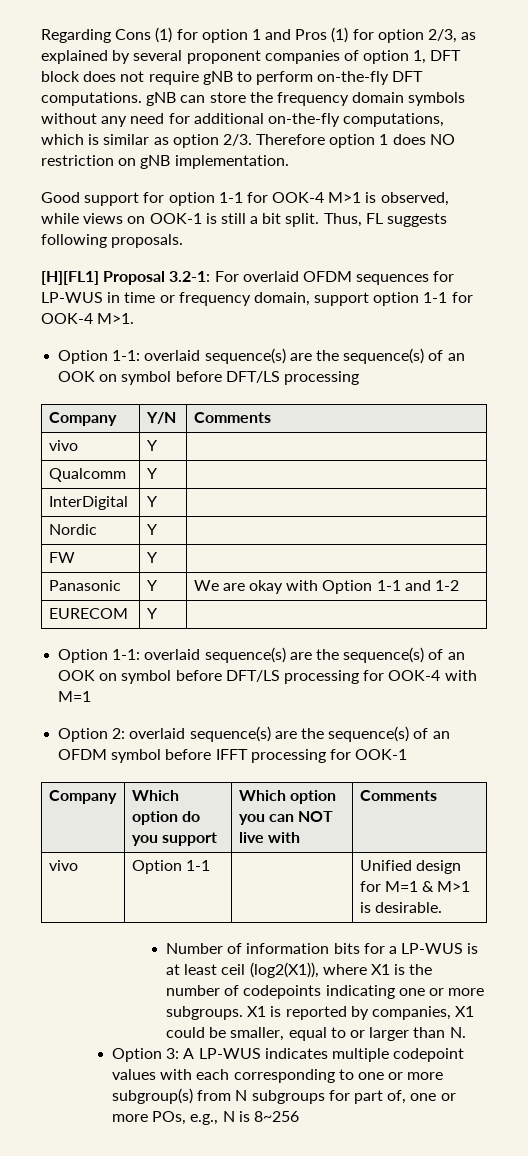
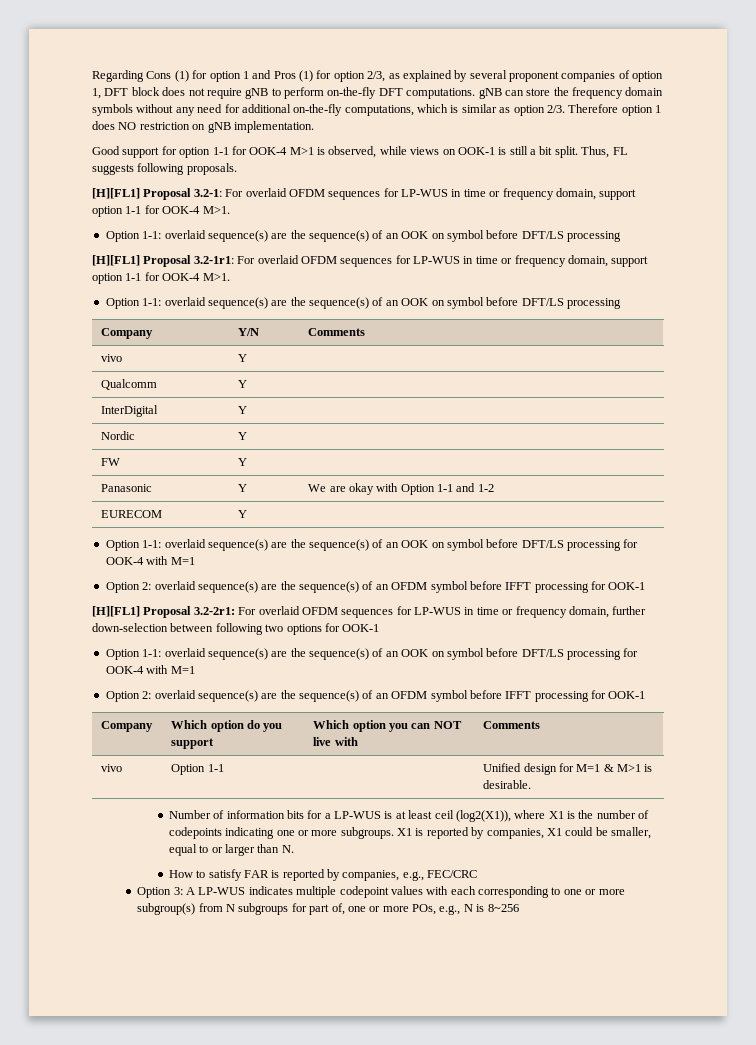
+ [H][FL1] Proposal 3.2-1r1: For overlaid OFDM sequences for LP-WUS in time or frequency domain, support option 1-1 for OOK-4 M>1.
+ Option 1-1: overlaid sequence(s) are the sequence(s) of an OOK on symbol before DFT/LS processing
+ [H][FL1] Proposal 3.2-2r1: For overlaid OFDM sequences for LP-WUS in time or frequency domain, further down-selection between following two options for OOK-1
+ Option 1-1: overlaid sequence(s) are the sequence(s) of an OOK on symbol before DFT/LS processing for OOK-4 with M=1
+ Option 2: overlaid sequence(s) are the sequence(s) of an OFDM symbol before IFFT processing for OOK-1
+ How to satisfy FAR is reported by companies, e.g., FEC/CRC

